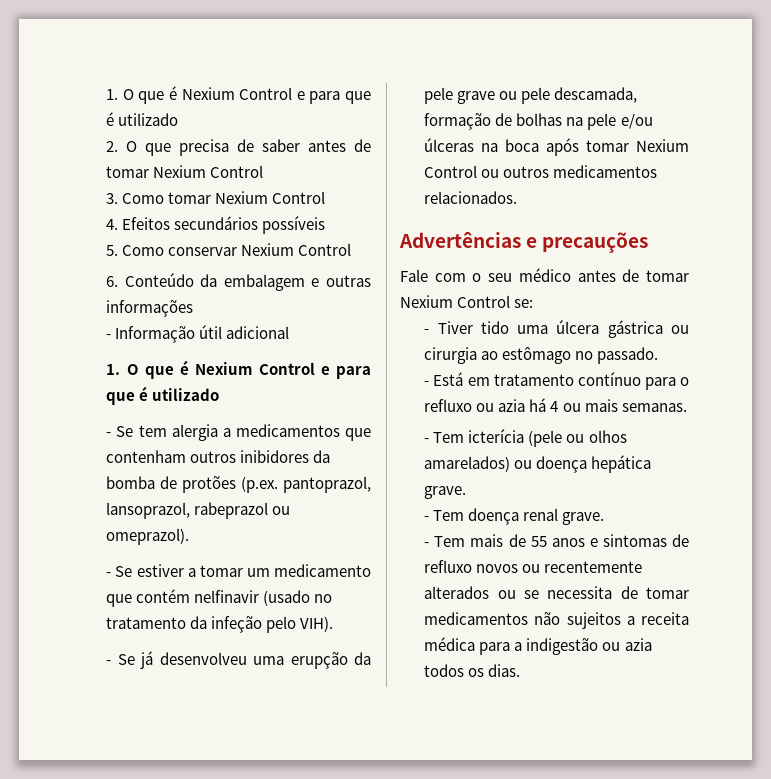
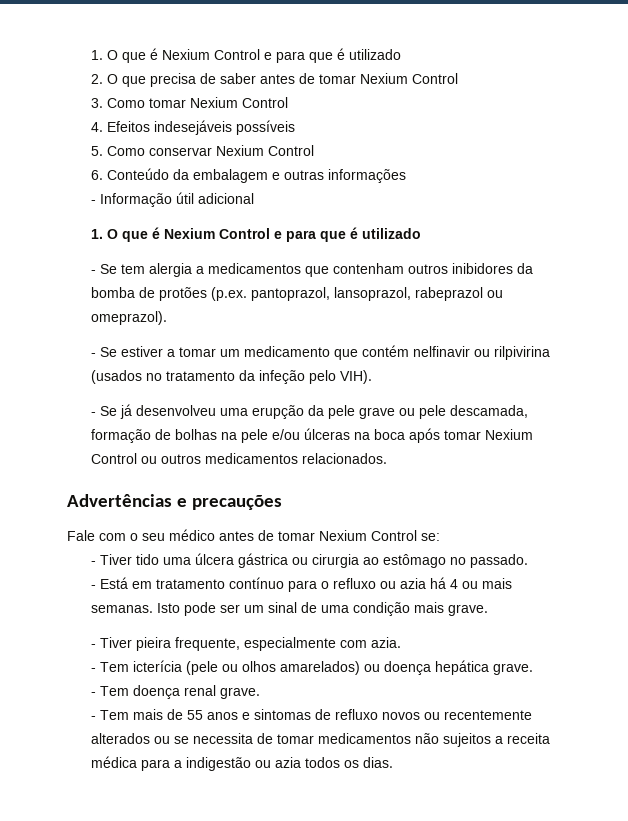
- 4. Efeitos secundários possíveis
+ 4. Efeitos indesejáveis possíveis
- - Se estiver a tomar um medicamento que contém nelfinavir (usado no tratamento da infeção pelo VIH).
+ - Se estiver a tomar um medicamento que contém nelfinavir ou rilpivirina (usados no tratamento da infeção pelo VIH).
+ Isto pode ser um sinal de uma condição mais grave.
+ - Tiver pieira frequente, especialmente com azia.

